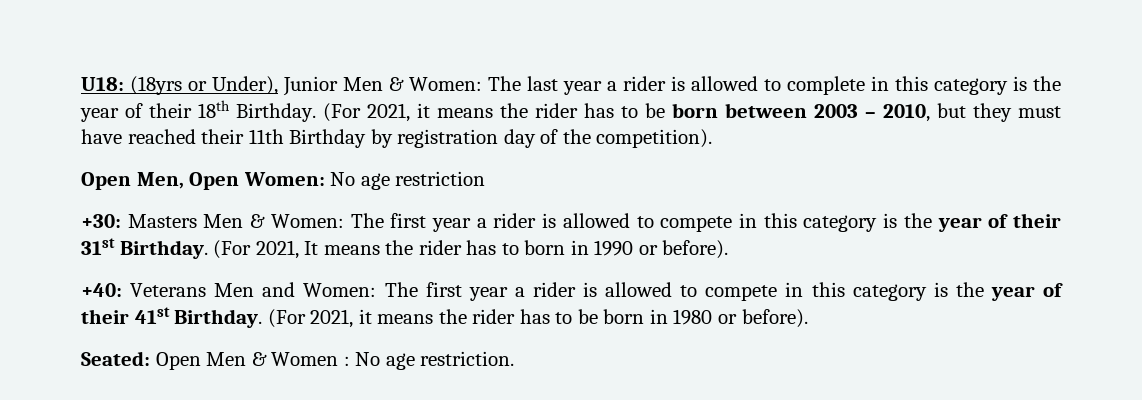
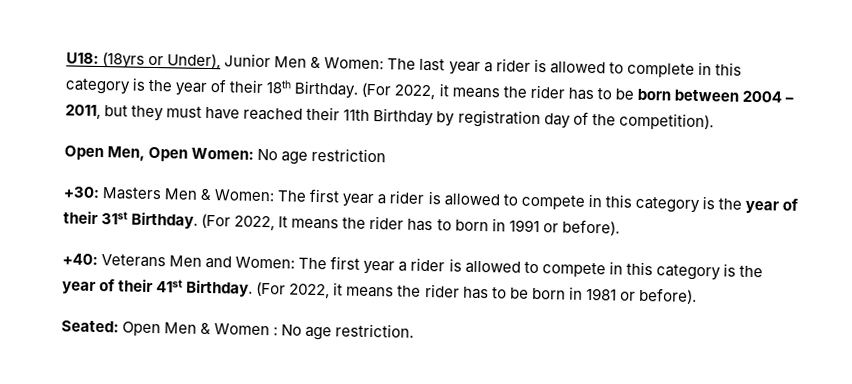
- (For 2021, it means the rider has to be born between 2003 – 2010, but they must have reached their 11th Birthday by registration day of the competition).
+ (For 2022, it means the rider has to be born between 2004 – 2011, but they must have reached their 11th Birthday by registration day of the competition).
- (For 2021, It means the rider has to born in 1990 or before).
+ (For 2022, It means the rider has to born in 1991 or before).
- (For 2021, it means the rider has to be born in 1980 or before).
+ (For 2022, it means the rider has to be born in 1981 or before).

